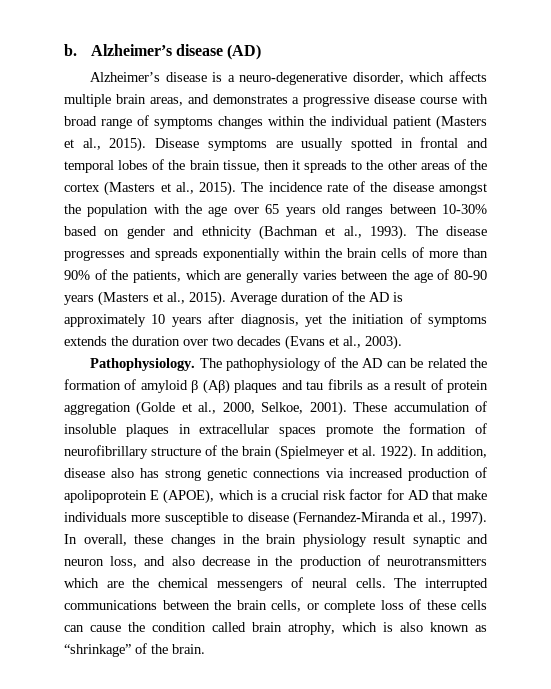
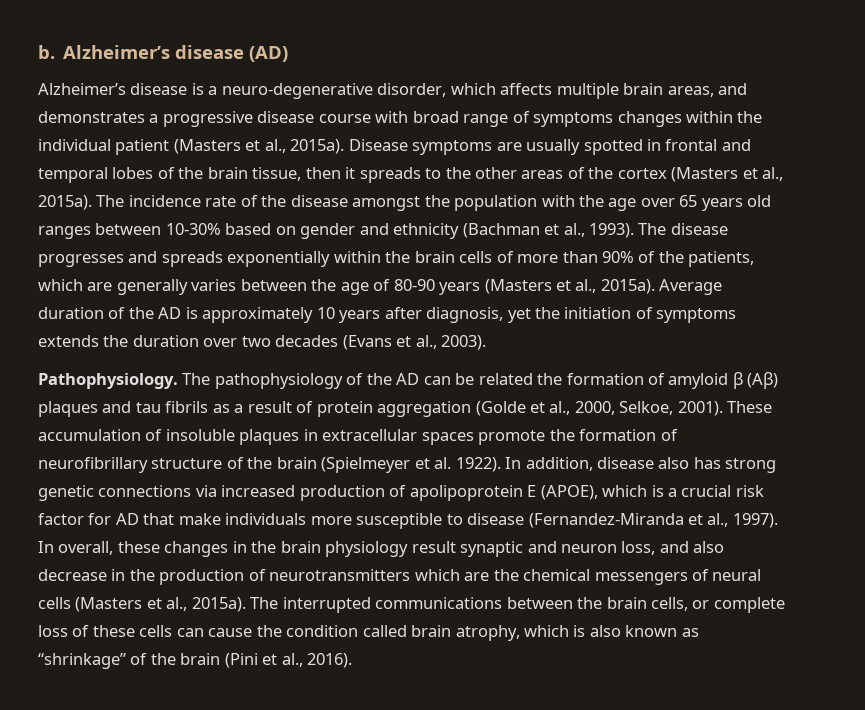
- Alzheimer’s disease is a neuro-degenerative disorder, which affects multiple brain areas, and demonstrates a progressive disease course with broad range of symptoms changes within the individual patient (Masters et al., 2015).
+ Alzheimer’s disease is a neuro-degenerative disorder, which affects multiple brain areas, and demonstrates a progressive disease course with broad range of symptoms changes within the individual patient (Masters et al., 2015a).
- Disease symptoms are usually spotted in frontal and temporal lobes of the brain tissue, then it spreads to the other areas of the cortex (Masters et al., 2015).
+ Disease symptoms are usually spotted in frontal and temporal lobes of the brain tissue, then it spreads to the other areas of the cortex (Masters et al., 2015a).
- The disease progresses and spreads exponentially within the brain cells of more than 90% of the patients, which are generally varies between the age of 80-90 years (Masters et al., 2015).
+ The disease progresses and spreads exponentially within the brain cells of more than 90% of the patients, which are generally varies between the age of 80-90 years (Masters et al., 2015a).
- In overall, these changes in the brain physiology result synaptic and neuron loss, and also decrease in the production of neurotransmitters which are the chemical messengers of neural cells.
+ In overall, these changes in the brain physiology result synaptic and neuron loss, and also decrease in the production of neurotransmitters which are the chemical messengers of neural cells (Masters et al., 2015a).
- The interrupted communications between the brain cells, or complete loss of these cells can cause the condition called brain atrophy, which is also known as “shrinkage” of the brain.
+ The interrupted communications between the brain cells, or complete loss of these cells can cause the condition called brain atrophy, which is also known as “shrinkage” of the brain (Pini et al., 2016).

